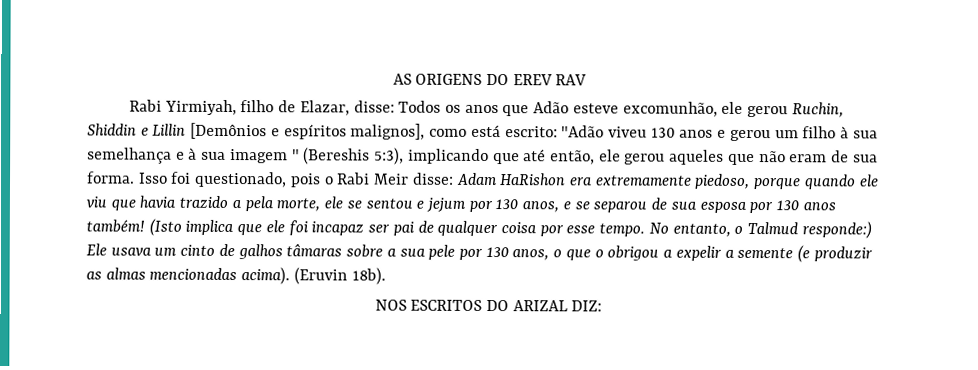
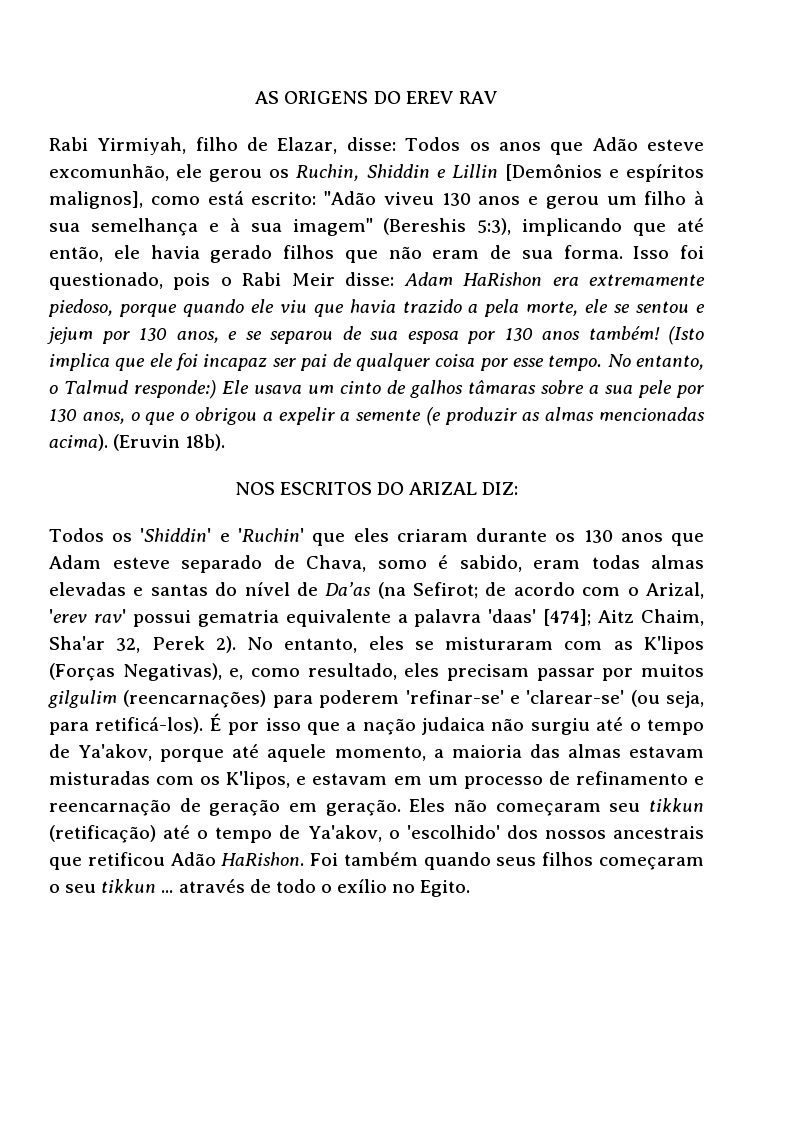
- Rabi Yirmiyah, filho de Elazar, disse: Todos os anos que Adão esteve excomunhão, ele gerou Ruchin, Shiddin e Lillin [Demônios e espíritos malignos], como está escrito: "Adão viveu 130 anos e gerou um filho à sua semelhança e à sua imagem " (Bereshis 5:3), implicando que até então, ele gerou aqueles que não eram de sua forma.
+ Rabi Yirmiyah, filho de Elazar, disse: Todos os anos que Adão esteve excomunhão, ele gerou os Ruchin, Shiddin e Lillin [Demônios e espíritos malignos], como está escrito: "Adão viveu 130 anos e gerou um filho à sua semelhança e à sua imagem" (Bereshis 5:3), implicando que até então, ele havia gerado filhos que não eram de sua forma.
+ Todos os 'Shiddin' e 'Ruchin' que eles criaram durante os 130 anos que Adam esteve separado de Chava, somo é sabido, eram todas almas elevadas e santas do nível de Da’as (na Sefirot; de acordo com o Arizal, 'erev rav' possui gematria equivalente a palavra 'daas' [474]; Aitz Chaim, Sha'ar 32, Perek 2). No entanto, eles se misturaram com as K'lipos (Forças Negativas), e, como resultado, eles precisam passar por muitos gilgulim (reencarnações) para poderem 'refinar-se' e 'clarear-se' (ou seja, para retificá-los). É por isso que a nação judaica não surgiu até o tempo de Ya'akov, porque até aquele momento, a maioria das almas estavam misturadas com os K'lipos, e estavam em um processo de refinamento e reencarnação de geração em geração. Eles não começaram seu tikkun (retificação) até o tempo de Ya'akov, o 'escolhido' dos nossos ancestrais que retificou Adão HaRishon. Foi também quando seus filhos começaram o seu tikkun ... através de todo o exílio no Egito.

